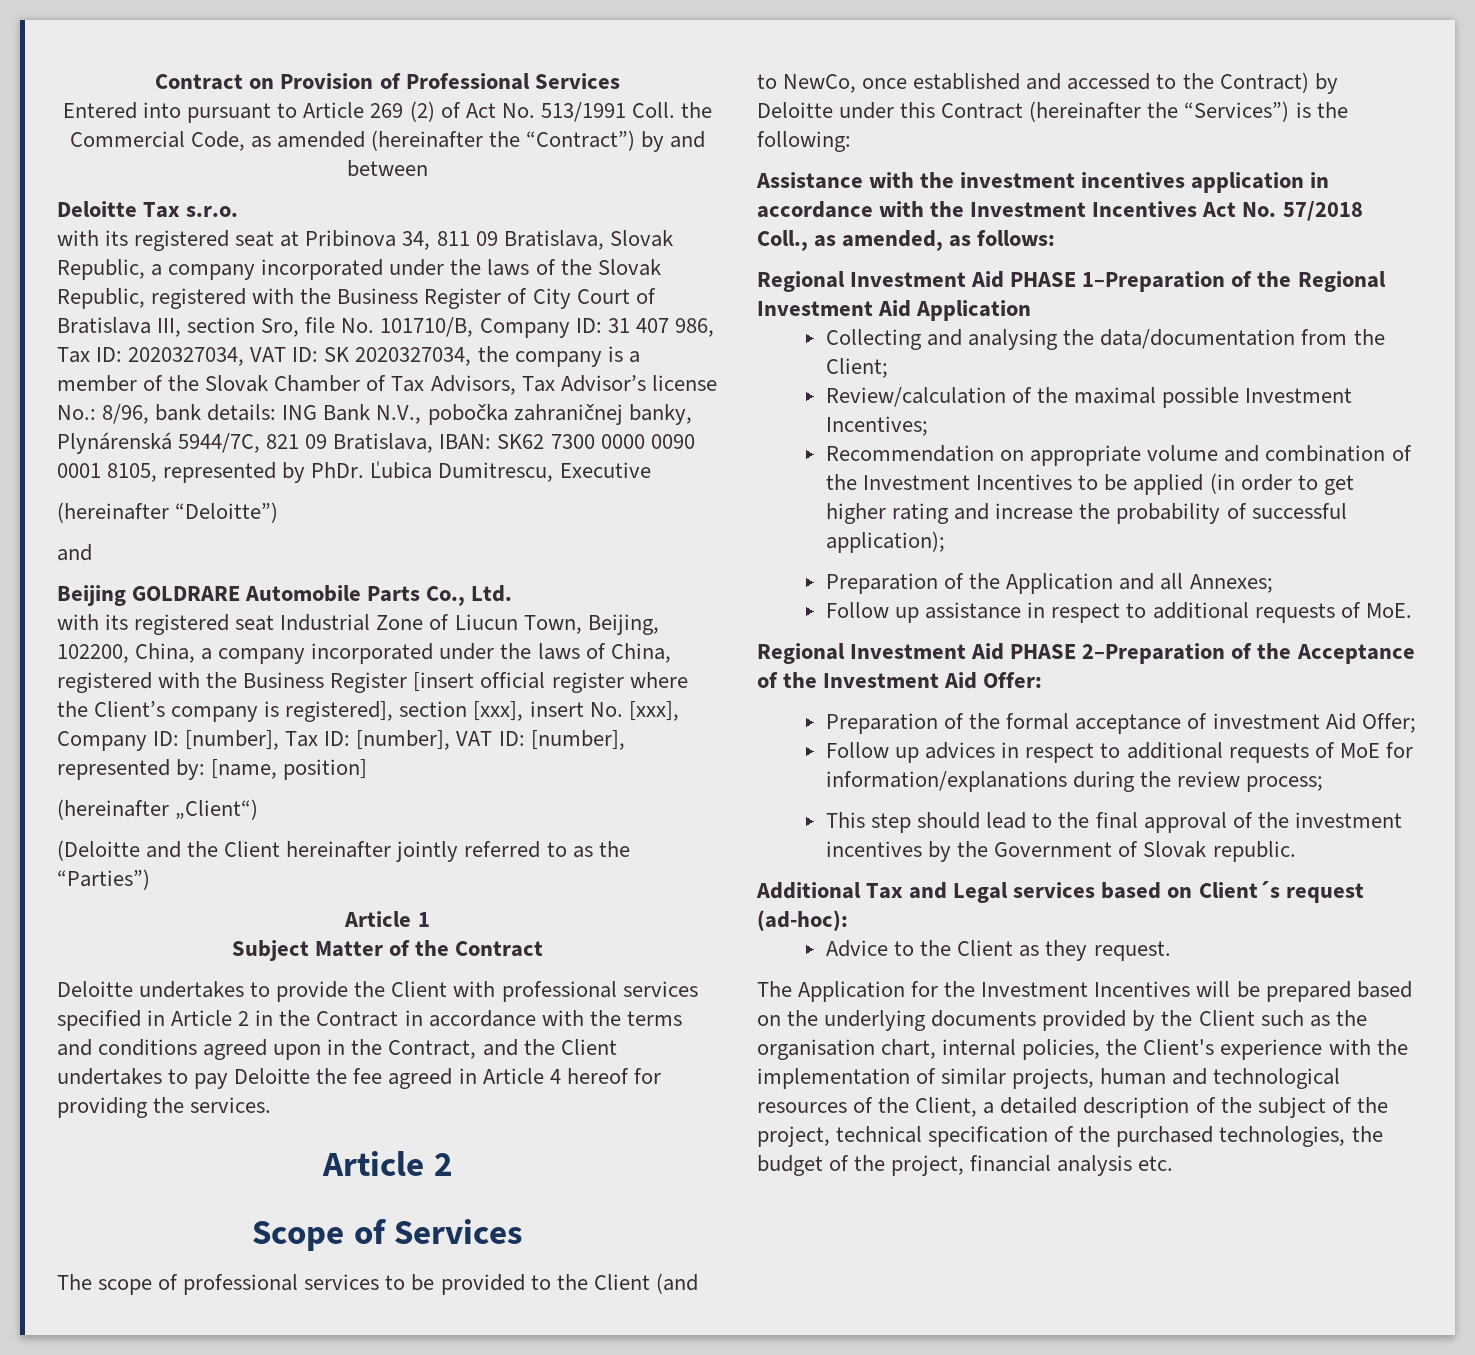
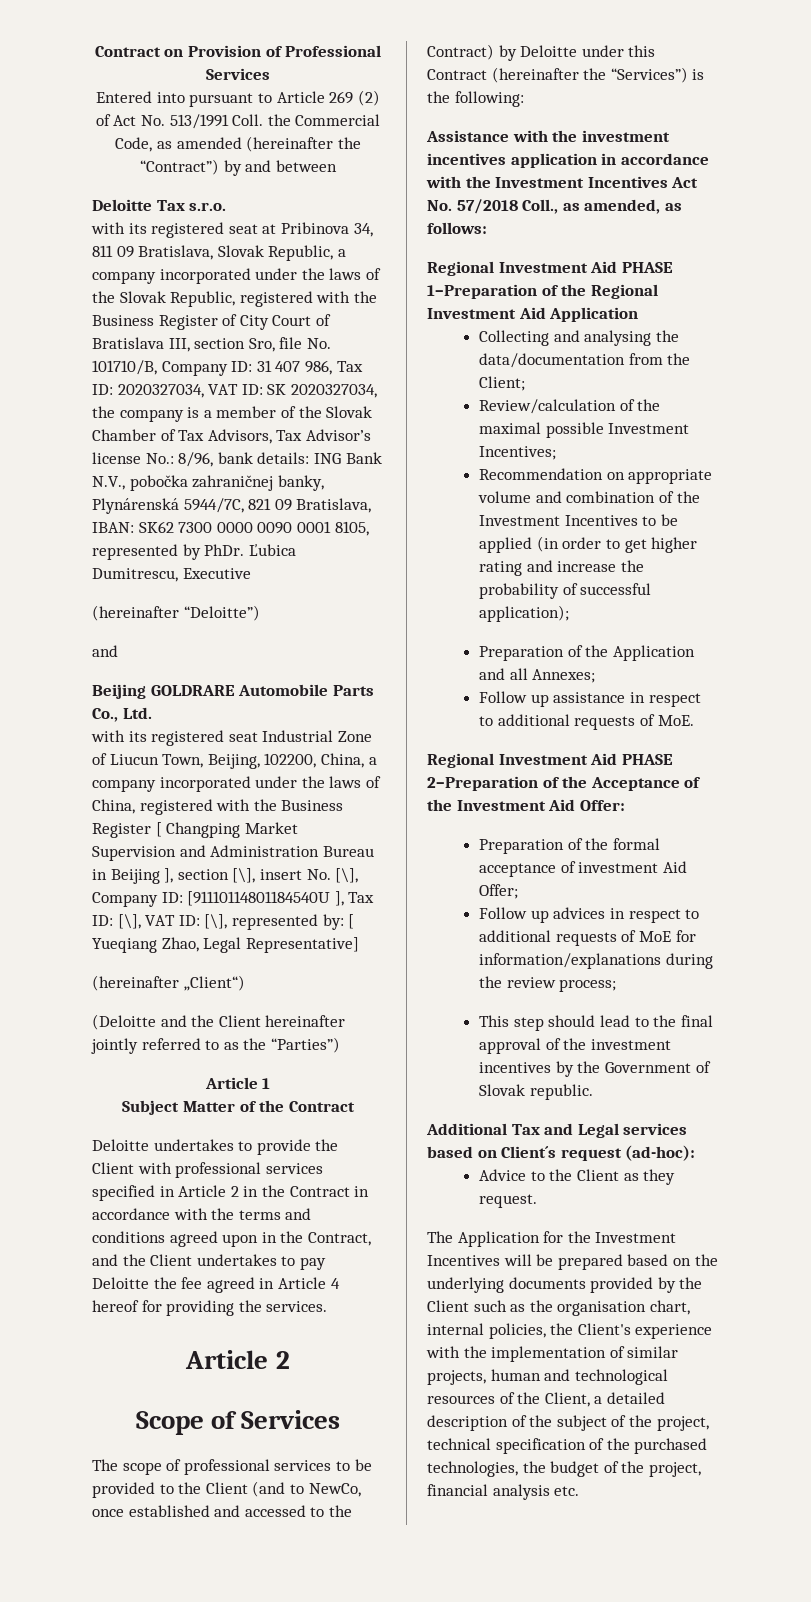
- with its registered seat Industrial Zone of Liucun Town, Beijing, 102200, China, a company incorporated under the laws of China, registered with the Business Register [insert official register where the Client’s company is registered], section [xxx], insert No. [xxx], Company ID: [number], Tax ID: [number], VAT ID: [number], represented by: [name, position]
+ with its registered seat Industrial Zone of Liucun Town, Beijing, 102200, China, a company incorporated under the laws of China, registered with the Business Register [ Changping Market Supervision and Administration Bureau in Beijing ], section [\], insert No. [\], Company ID: [91110114801184540U ], Tax ID: [\], VAT ID: [\], represented by: [ Yueqiang Zhao, Legal Representative]

